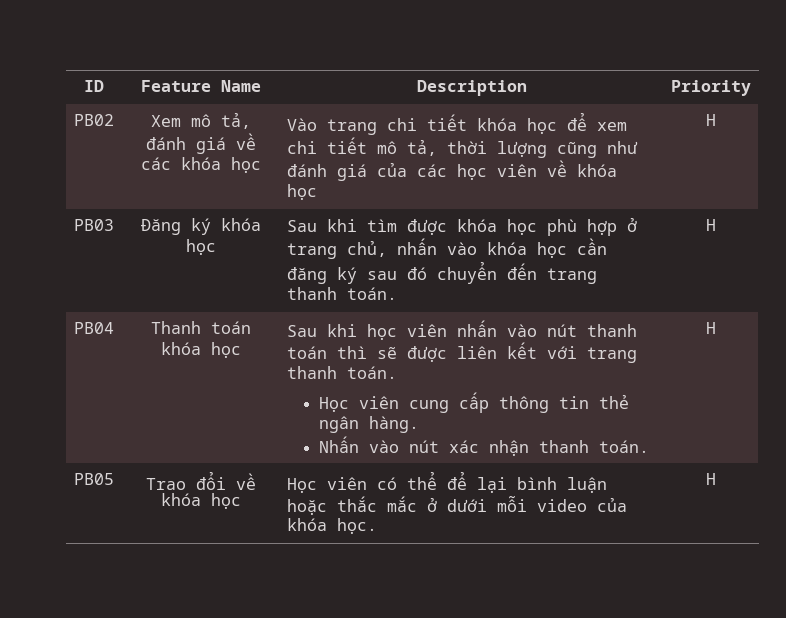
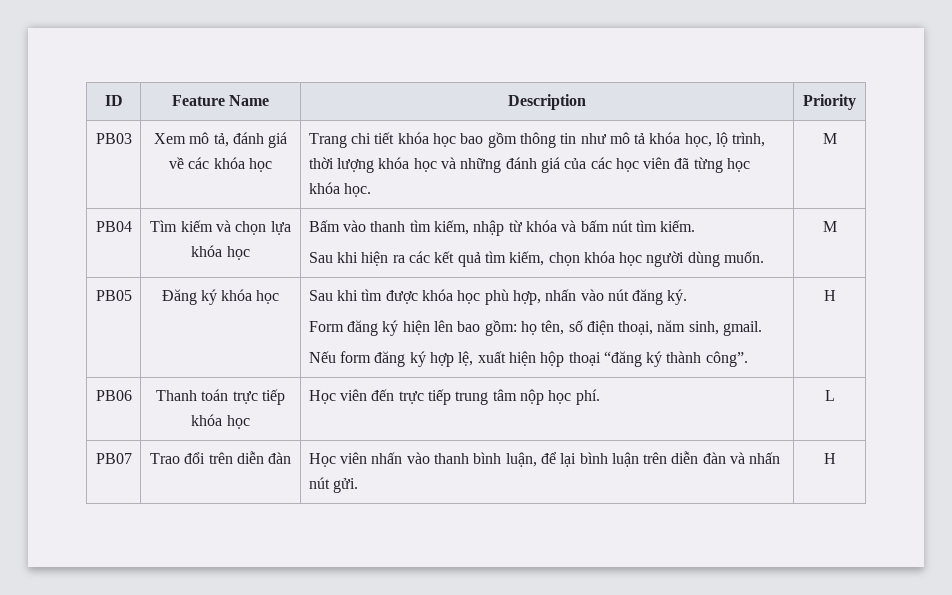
- PB02
+ PB03
- Vào trang chi tiết khóa học để xem chi tiết mô tả, thời lượng cũng như đánh giá của các học viên về khóa học | H
- PB03 | Đăng ký khóa học | Sau khi tìm được khóa học phù hợp ở trang chủ, nhấn vào khóa học cần đăng ký sau đó chuyển đến trang thanh toán. | H
- PB04 | Thanh toán khóa học | Sau khi học viên nhấn vào nút thanh toán thì sẽ được liên kết với trang thanh toán.
- Học viên cung cấp thông tin thẻ ngân hàng.
- Nhấn vào nút xác nhận thanh toán. | H
- PB05 | Trao đổi về khóa học | Học viên có thể để lại bình luận hoặc thắc mắc ở dưới mỗi video của khóa học. | H
+ Trang chi tiết khóa học bao gồm thông tin như mô tả khóa học, lộ trình, thời lượng khóa học và những đánh giá của các học viên đã từng học khóa học. | M
+ PB04 | Tìm kiếm và chọn lựa khóa học | Bấm vào thanh tìm kiếm, nhập từ khóa và bấm nút tìm kiếm.
+ Sau khi hiện ra các kết quả tìm kiếm, chọn khóa học người dùng muốn. | M
+ PB05 | Đăng ký khóa học | Sau khi tìm được khóa học phù hợp, nhấn vào nút đăng ký.
+ Form đăng ký hiện lên bao gồm: họ tên, số điện thoại, năm sinh, gmail.
+ Nếu form đăng ký hợp lệ, xuất hiện hộp thoại “đăng ký thành công”. | H
+ PB06 | Thanh toán trực tiếp khóa học | Học viên đến trực tiếp trung tâm nộp học phí. | L
+ PB07 | Trao đổi trên diễn đàn | Học viên nhấn vào thanh bình luận, để lại bình luận trên diễn đàn và nhấn nút gửi. | H

